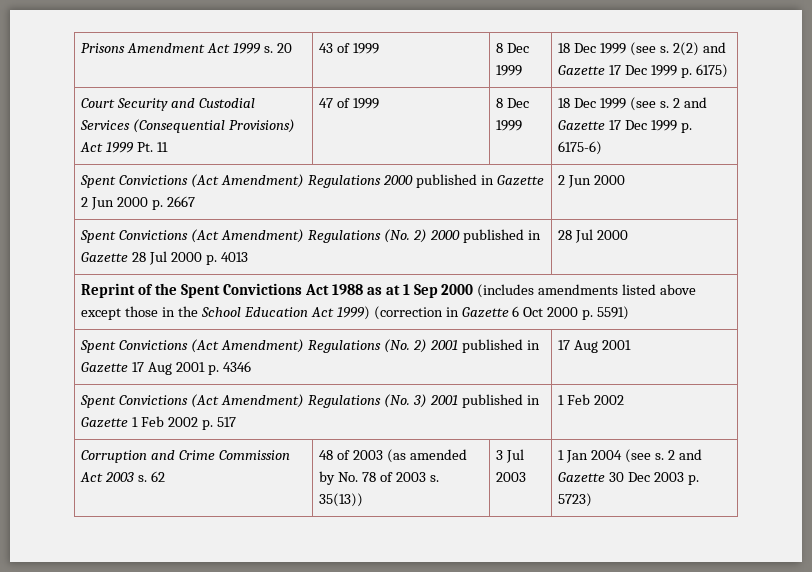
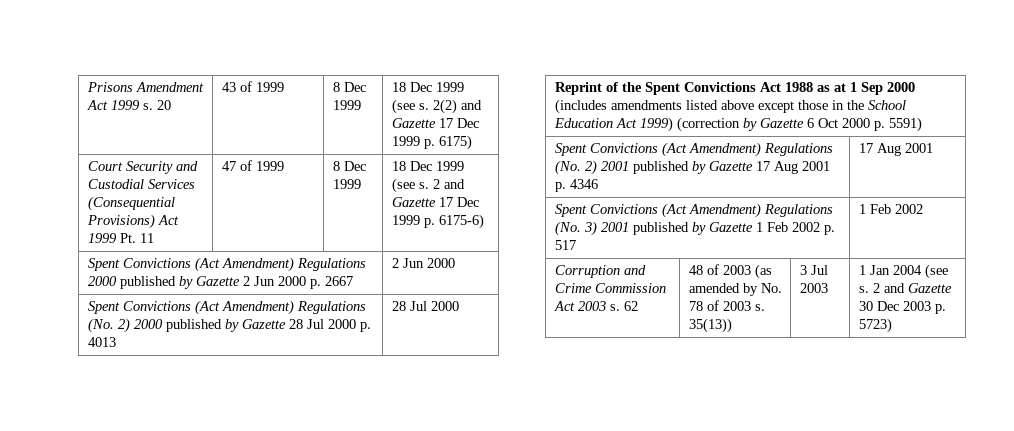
- Spent Convictions (Act Amendment) Regulations 2000 published in Gazette 2 Jun 2000 p. 2667 | 2 Jun 2000
+ Spent Convictions (Act Amendment) Regulations 2000 published by Gazette 2 Jun 2000 p. 2667 | 2 Jun 2000
- Spent Convictions (Act Amendment) Regulations (No. 2) 2000 published in Gazette 28 Jul 2000 p. 4013 | 28 Jul 2000
+ Spent Convictions (Act Amendment) Regulations (No. 2) 2000 published by Gazette 28 Jul 2000 p. 4013 | 28 Jul 2000
- Reprint of the Spent Convictions Act 1988 as at 1 Sep 2000 (includes amendments listed above except those in the School Education Act 1999) (correction in Gazette 6 Oct 2000 p. 5591)
+ Reprint of the Spent Convictions Act 1988 as at 1 Sep 2000 (includes amendments listed above except those in the School Education Act 1999) (correction by Gazette 6 Oct 2000 p. 5591)
- Spent Convictions (Act Amendment) Regulations (No. 2) 2001 published in Gazette 17 Aug 2001 p. 4346 | 17 Aug 2001
+ Spent Convictions (Act Amendment) Regulations (No. 2) 2001 published by Gazette 17 Aug 2001 p. 4346 | 17 Aug 2001
- Spent Convictions (Act Amendment) Regulations (No. 3) 2001 published in Gazette 1 Feb 2002 p. 517 | 1 Feb 2002
+ Spent Convictions (Act Amendment) Regulations (No. 3) 2001 published by Gazette 1 Feb 2002 p. 517 | 1 Feb 2002

